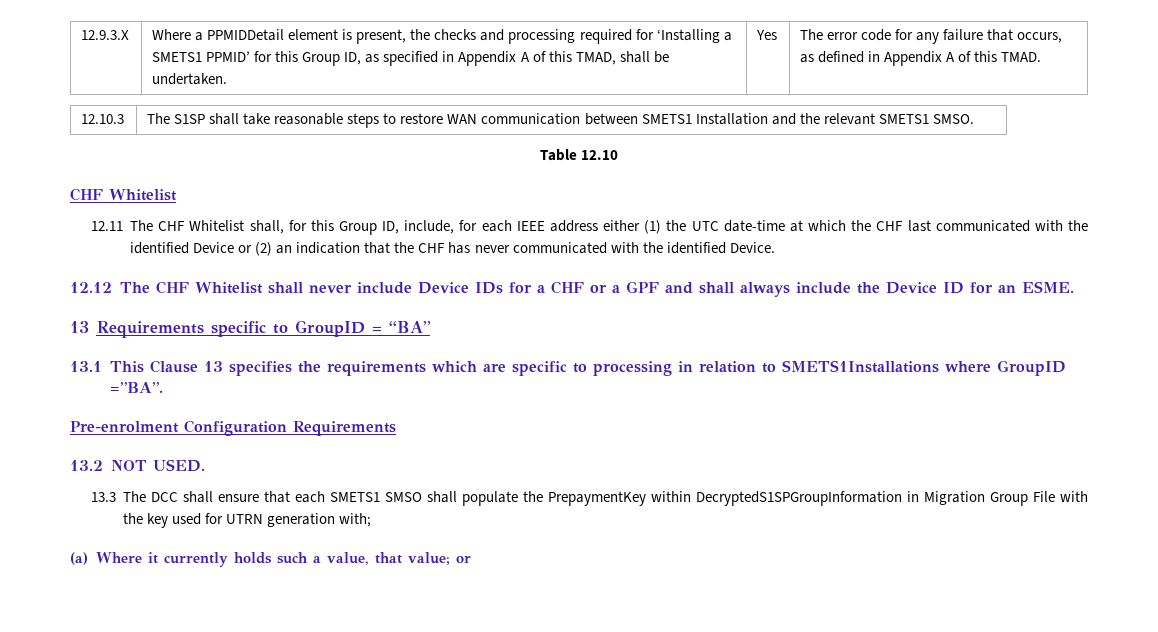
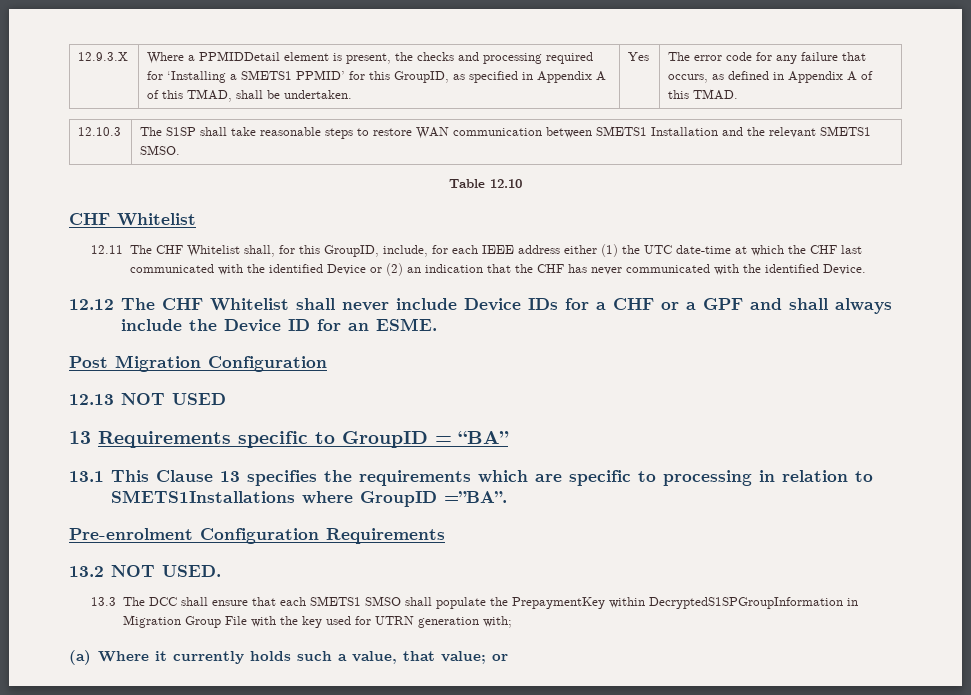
- Where a PPMIDDetail element is present, the checks and processing required for ‘Installing a SMETS1 PPMID’ for this Group ID, as specified in Appendix A of this TMAD, shall be undertaken.
+ Where a PPMIDDetail element is present, the checks and processing required for ‘Installing a SMETS1 PPMID’ for this GroupID, as specified in Appendix A of this TMAD, shall be undertaken.
- 12.11 The CHF Whitelist shall, for this Group ID, include, for each IEEE address either (1) the UTC date-time at which the CHF last communicated with the identified Device or (2) an indication that the CHF has never communicated with the identified Device.
+ 12.11 The CHF Whitelist shall, for this GroupID, include, for each IEEE address either (1) the UTC date-time at which the CHF last communicated with the identified Device or (2) an indication that the CHF has never communicated with the identified Device.
+ Post Migration Configuration
+ 12.13 NOT USED

